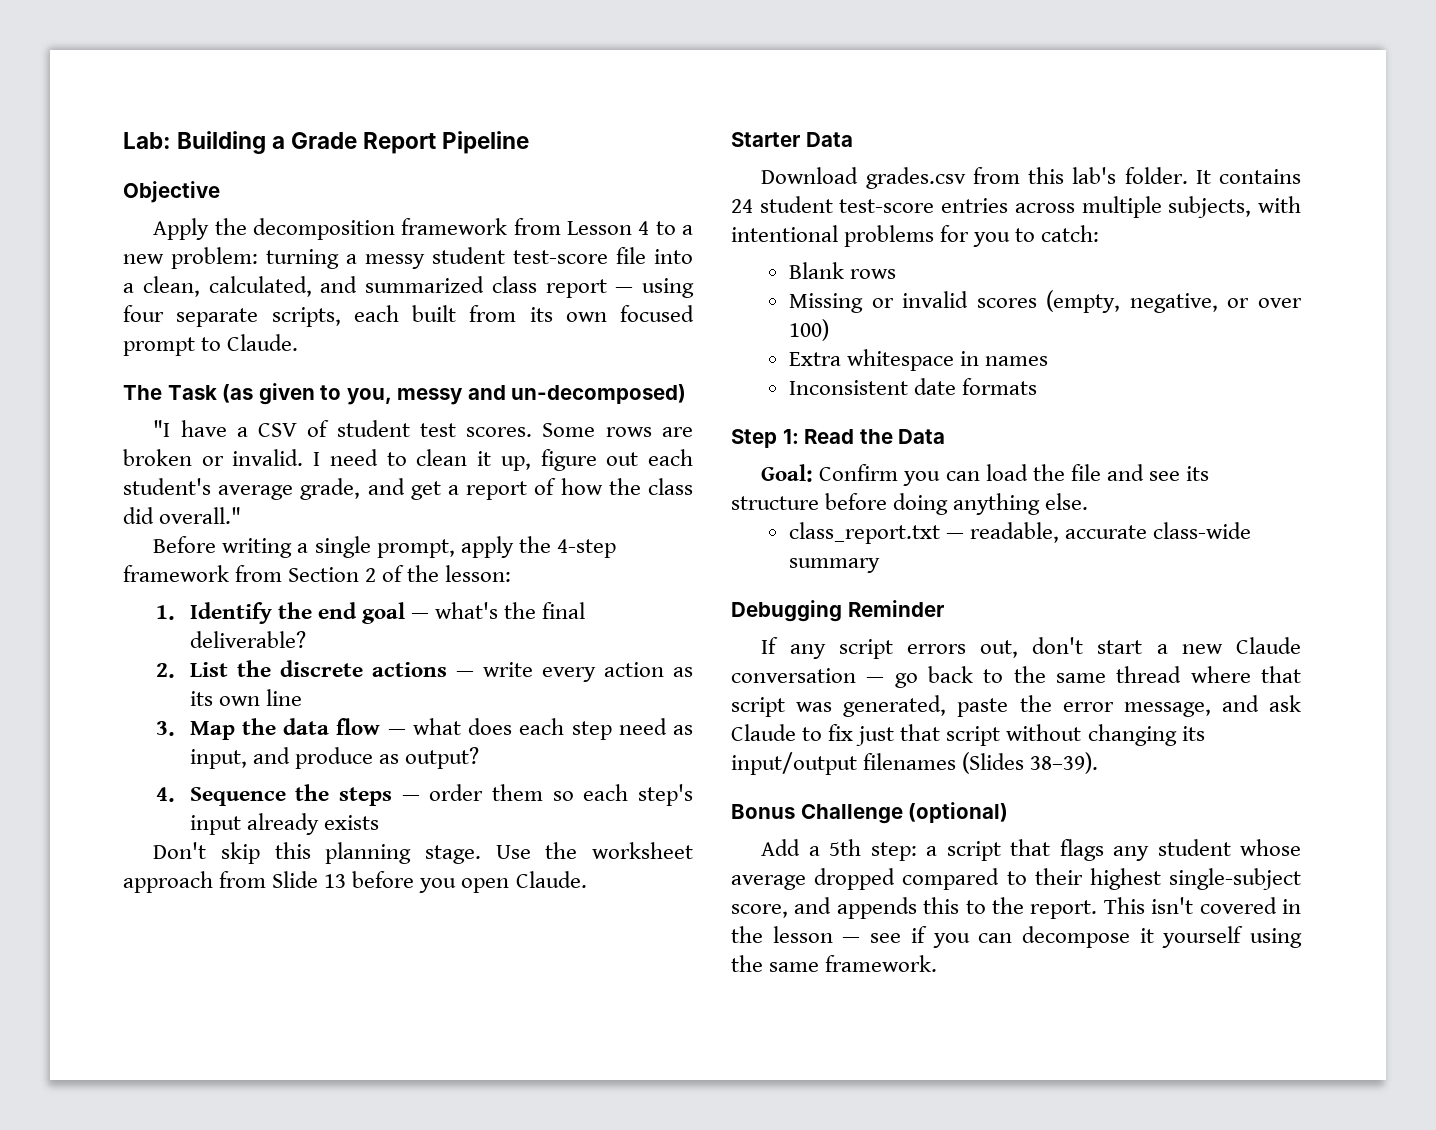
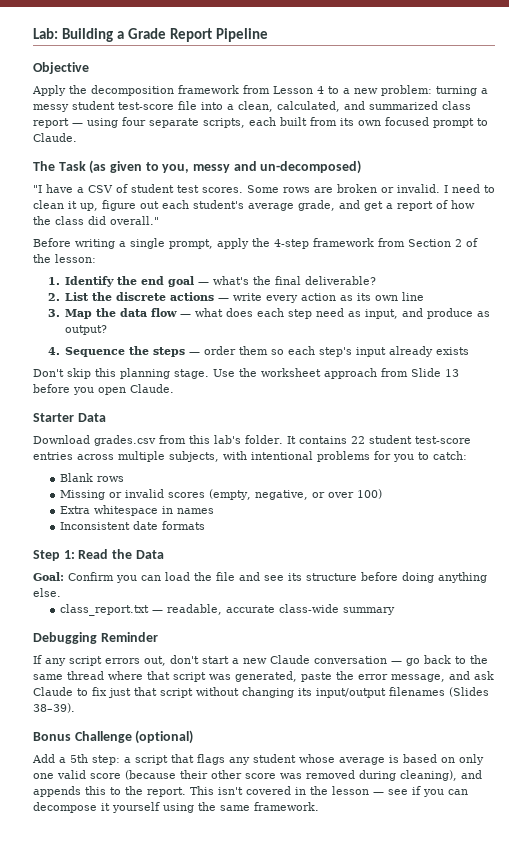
- It contains 24 student test-score entries across multiple subjects, with intentional problems for you to catch:
+ It contains 22 student test-score entries across multiple subjects, with intentional problems for you to catch:
- Add a 5th step: a script that flags any student whose average dropped compared to their highest single-subject score, and appends this to the report.
+ Add a 5th step: a script that flags any student whose average is based on only one valid score (because their other score was removed during cleaning), and appends this to the report.

